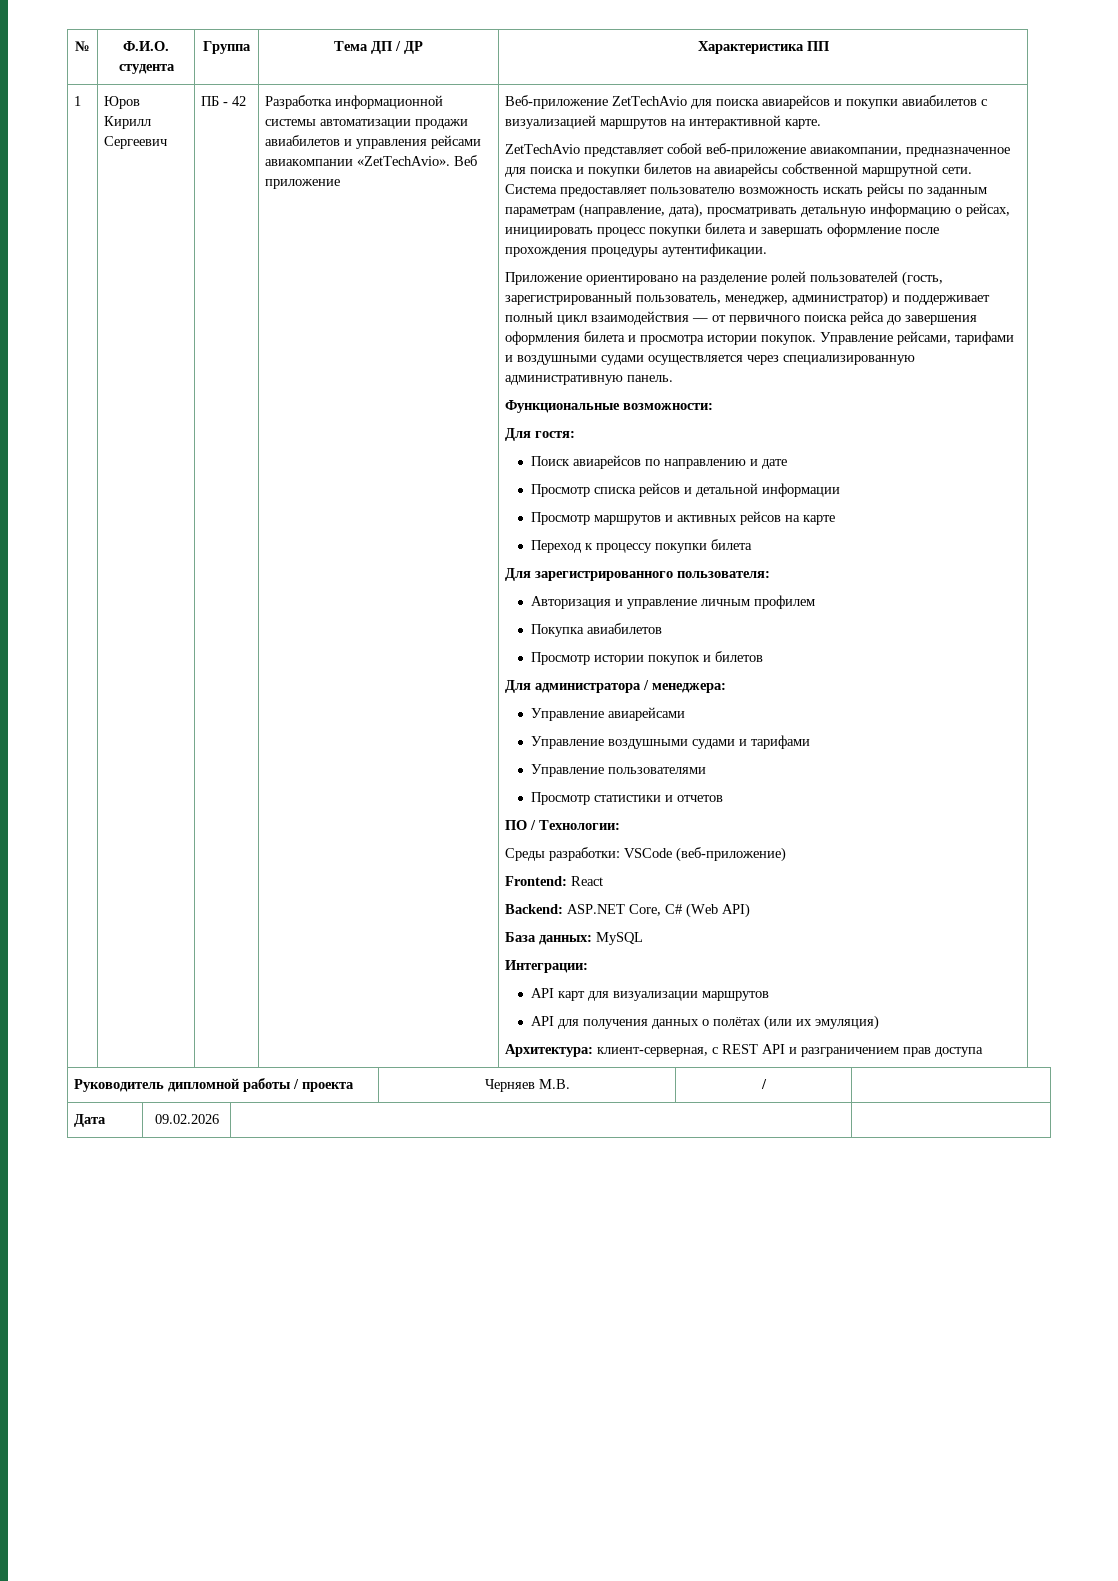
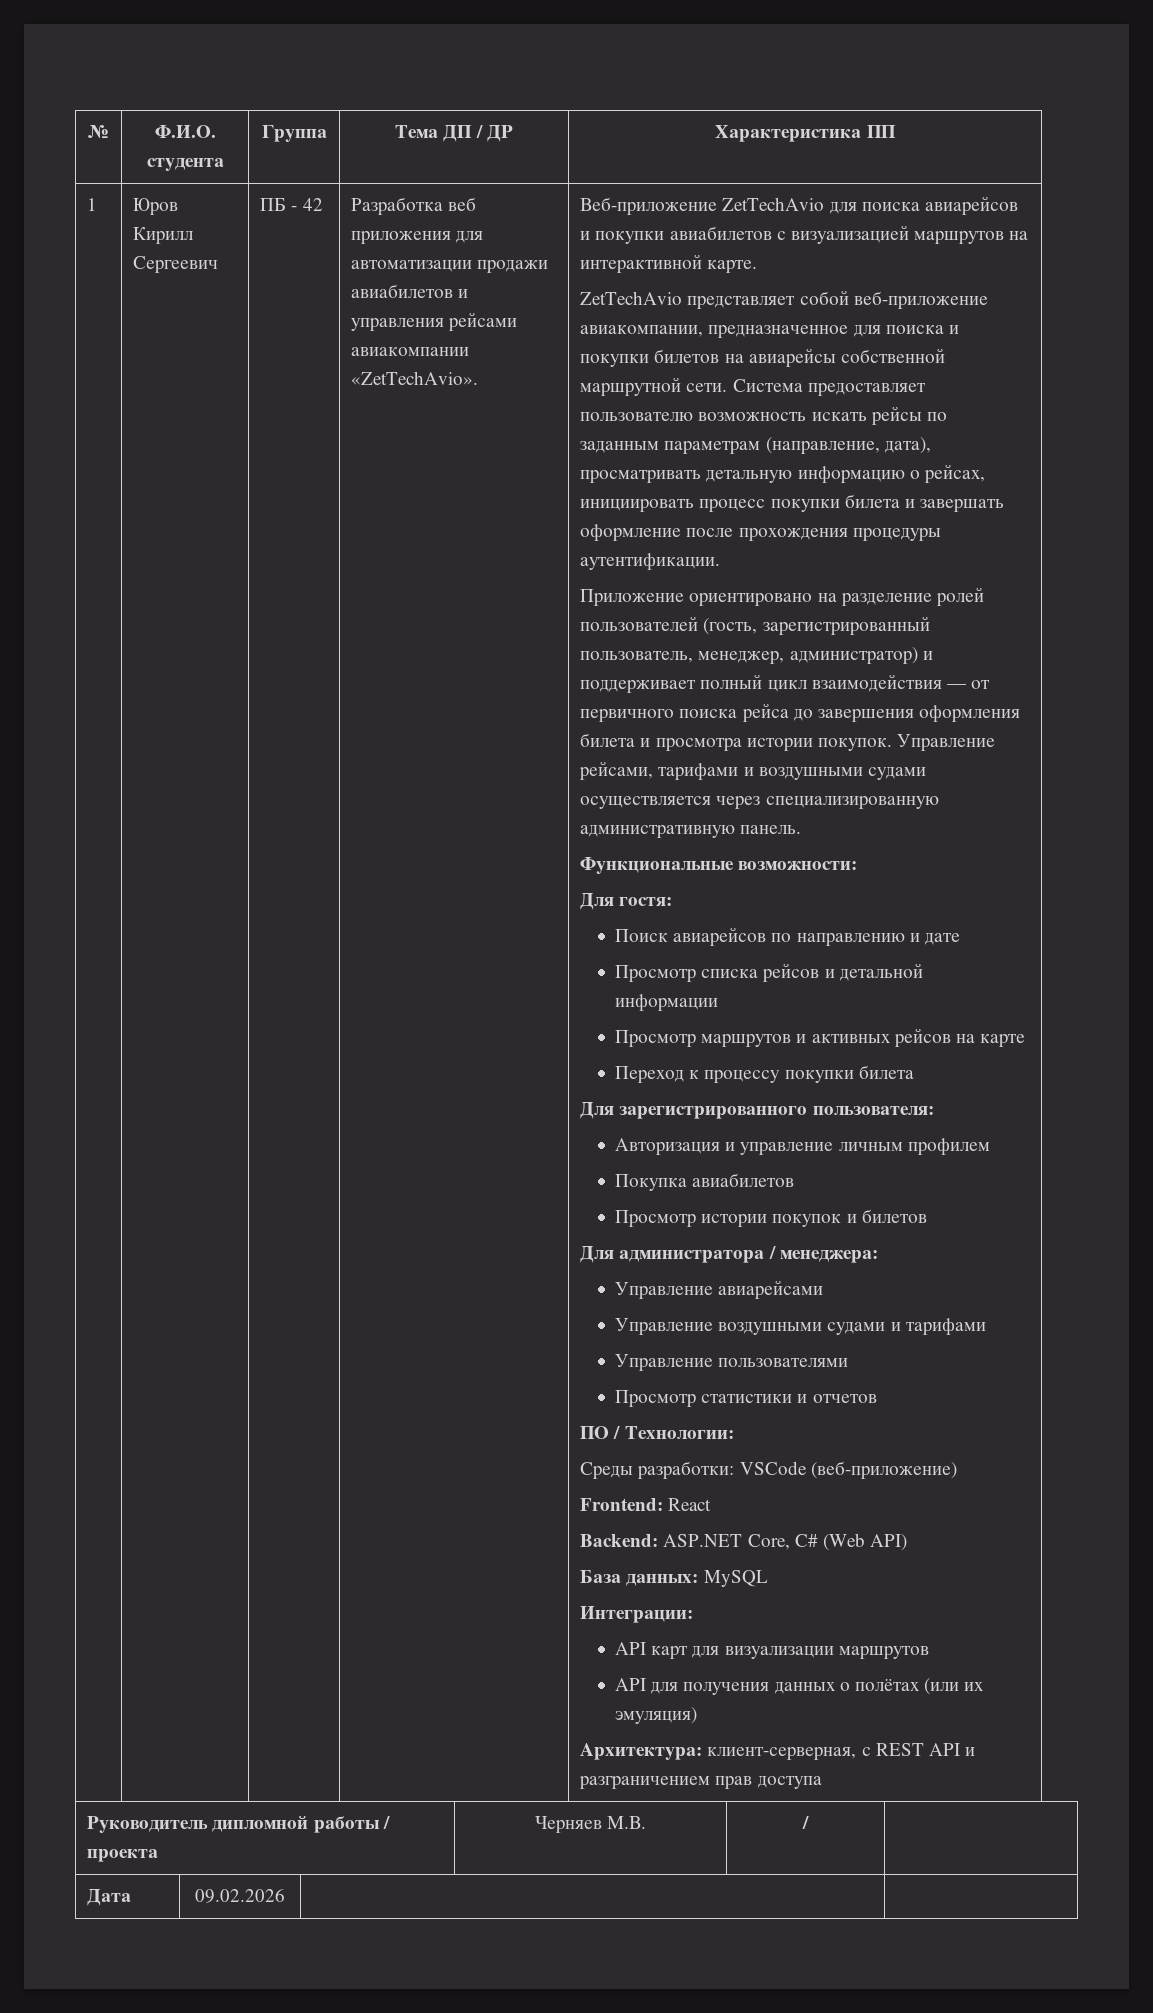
- Разработка информационной системы автоматизации продажи авиабилетов и управления рейсами авиакомпании «ZetTechAvio». Веб приложение
+ Разработка веб приложения для автоматизации продажи авиабилетов и управления рейсами авиакомпании «ZetTechAvio».

